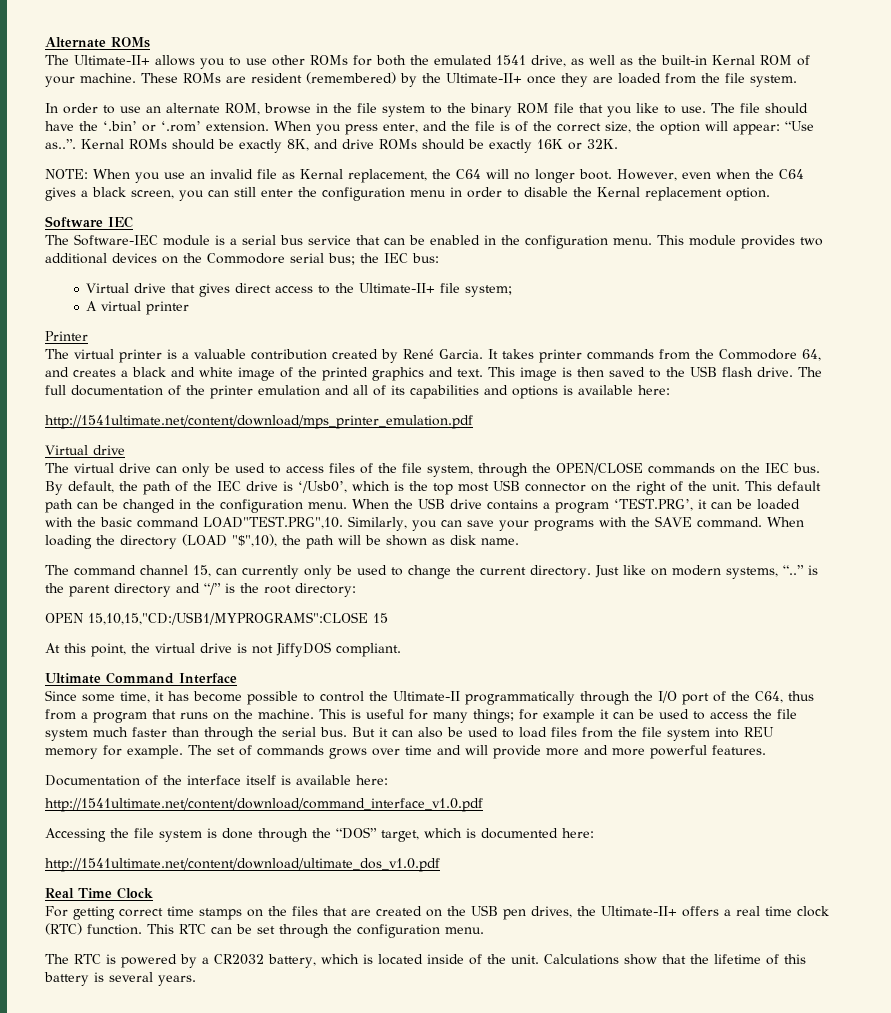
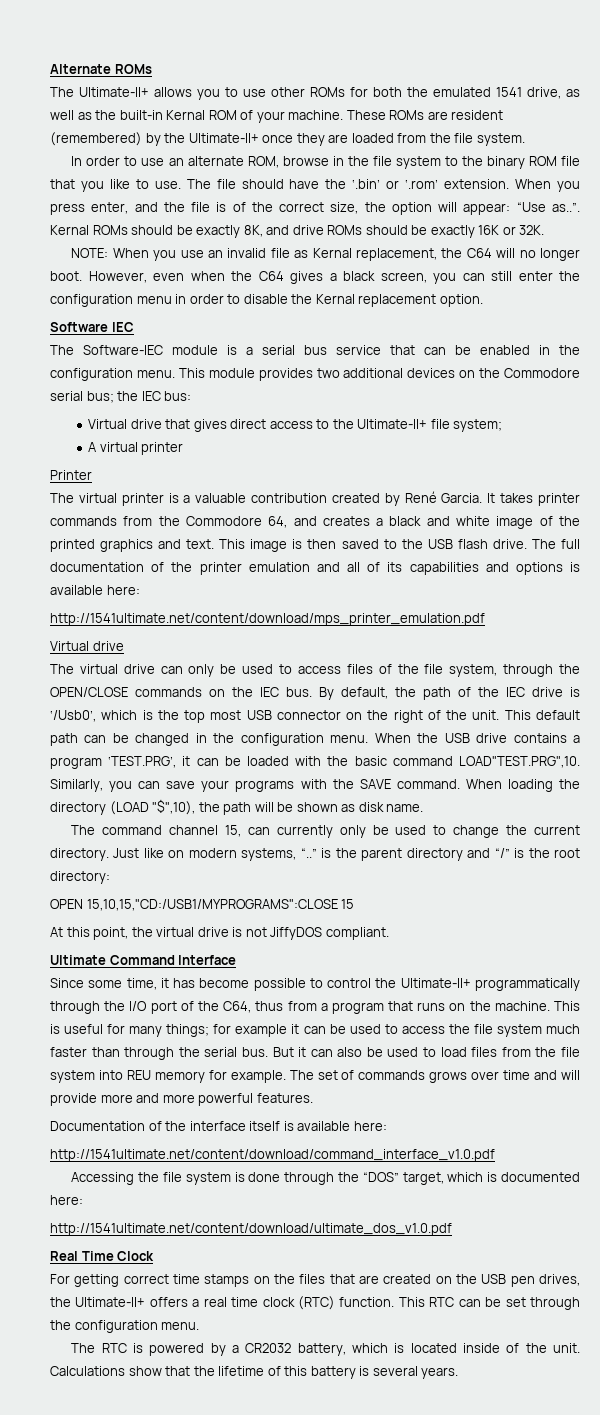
- Since some time, it has become possible to control the Ultimate-II programmatically through the I/O port of the C64, thus from a program that runs on the machine.
+ Since some time, it has become possible to control the Ultimate-II+ programmatically through the I/O port of the C64, thus from a program that runs on the machine.

